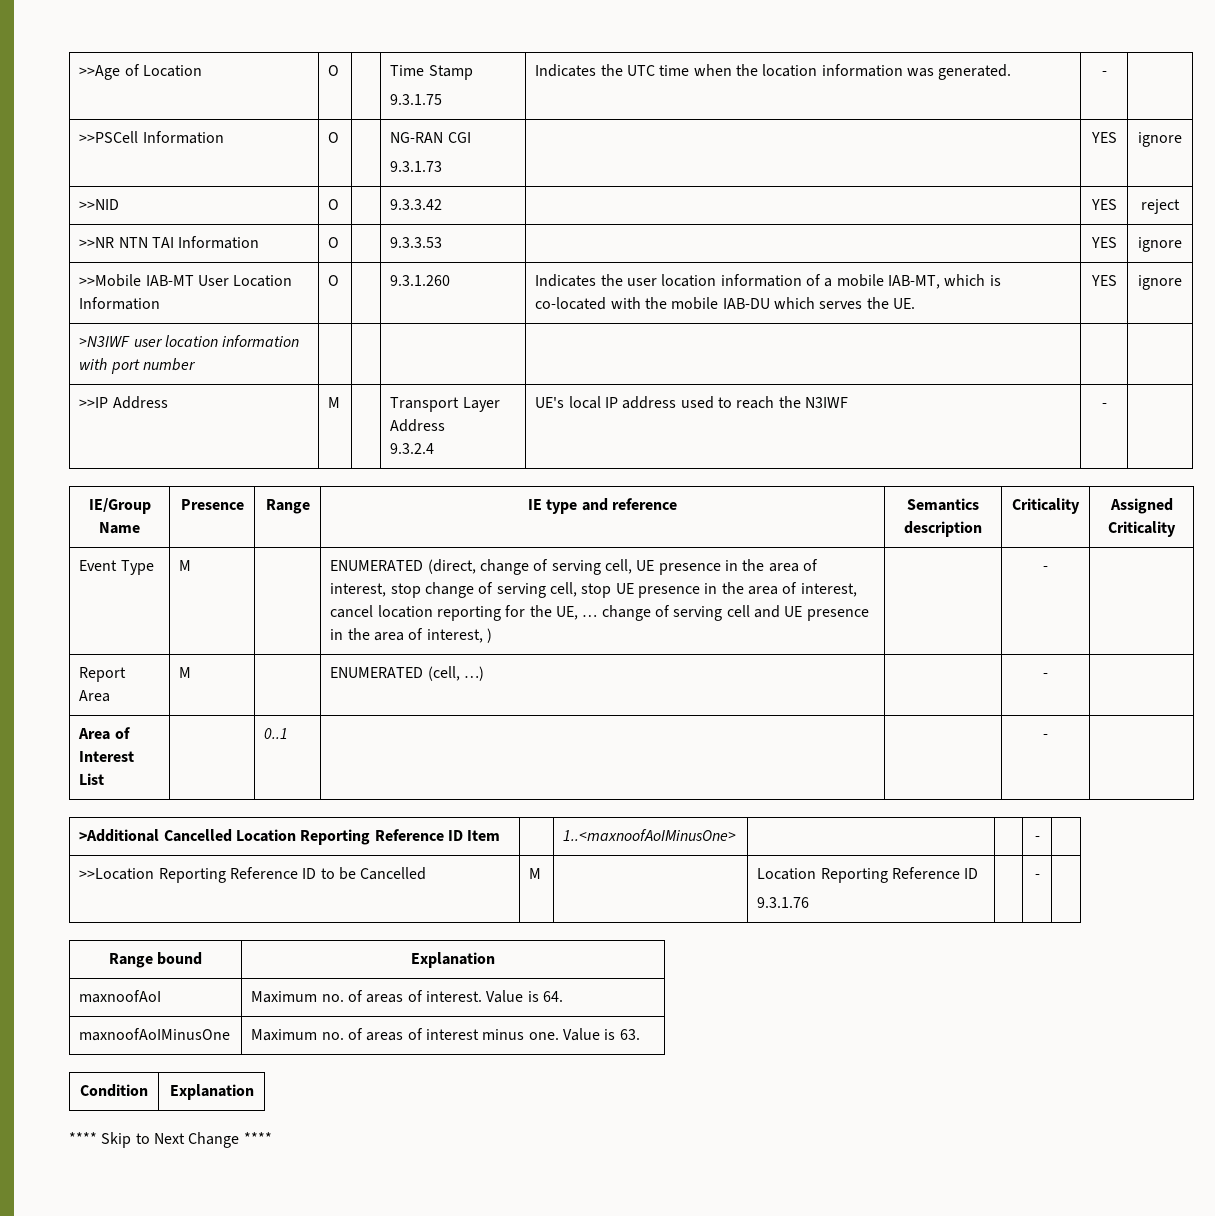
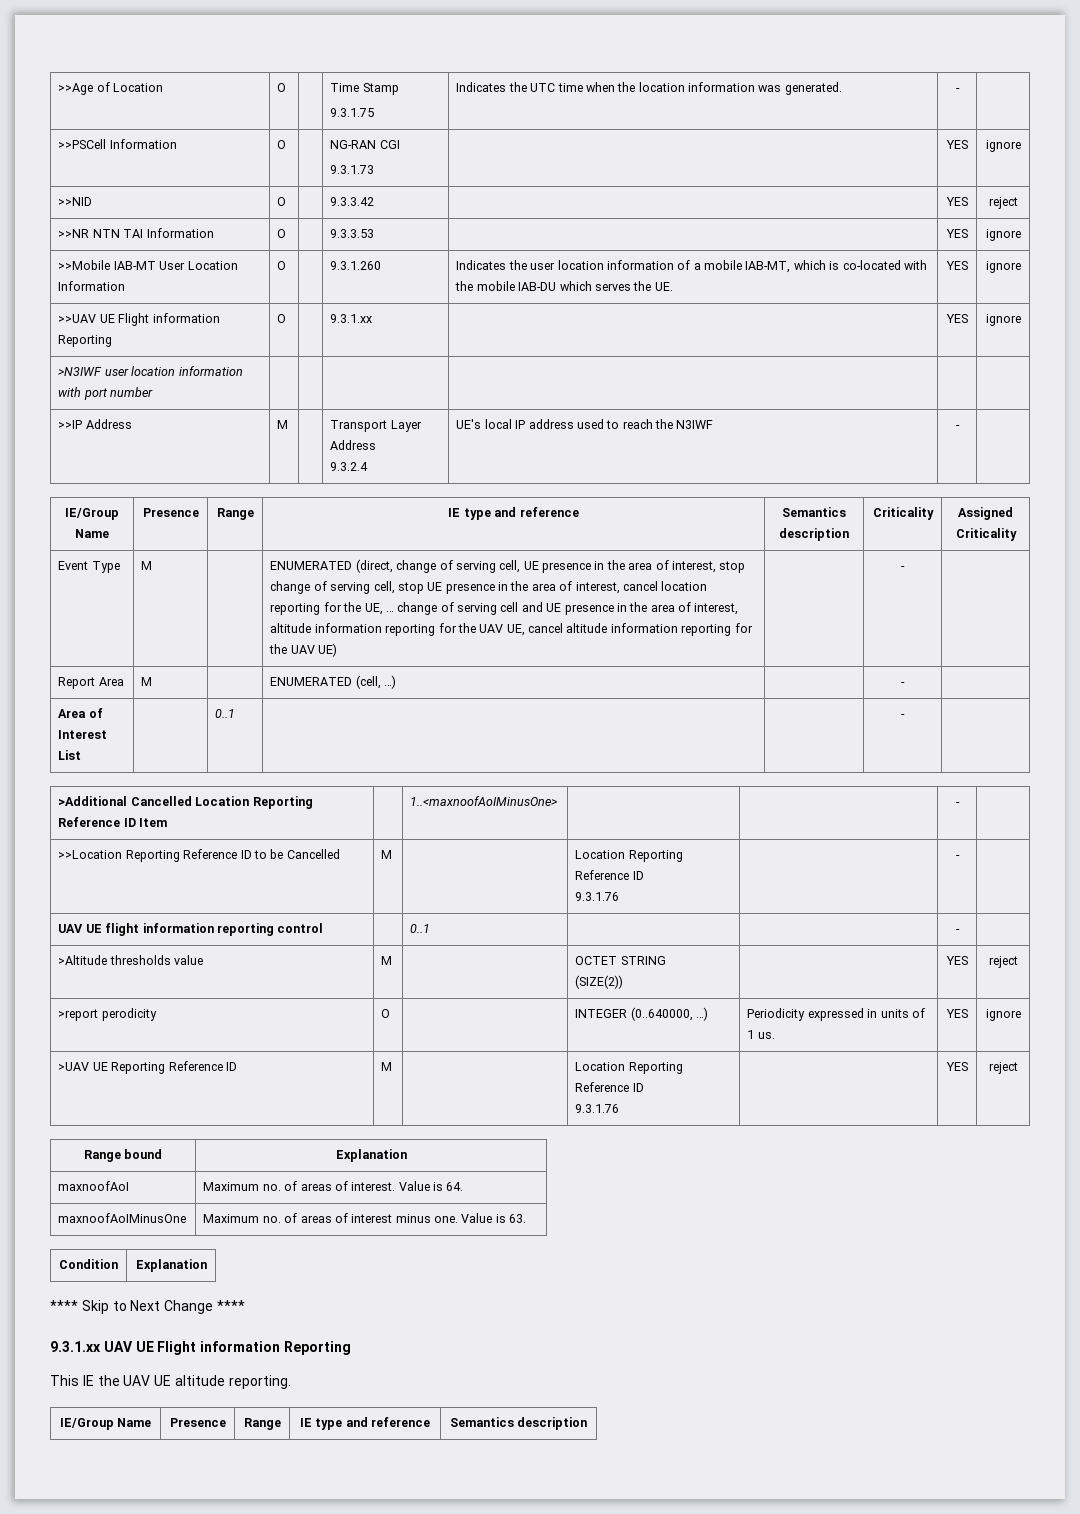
+ >>UAV UE Flight information Reporting | O | | 9.3.1.xx | | YES | ignore
- ENUMERATED (direct, change of serving cell, UE presence in the area of interest, stop change of serving cell, stop UE presence in the area of interest, cancel location reporting for the UE, … change of serving cell and UE presence in the area of interest, )
+ ENUMERATED (direct, change of serving cell, UE presence in the area of interest, stop change of serving cell, stop UE presence in the area of interest, cancel location reporting for the UE, … change of serving cell and UE presence in the area of interest, altitude information reporting for the UAV UE, cancel altitude information reporting for the UAV UE)
+ UAV UE flight information reporting control | | 0..1 | | | - |
+ >Altitude thresholds value | M | | OCTET STRING
+ (SIZE(2)) | | YES | reject
+ >report perodicity | O | | INTEGER (0..640000, …) | Periodicity expressed in units of 1 us. | YES | ignore
+ >UAV UE Reporting Reference ID | M | | Location Reporting Reference ID
+ 9.3.1.76 | | YES | reject
+ 9.3.1.xx UAV UE Flight information Reporting
+ This IE the UAV UE altitude reporting.
+ IE/Group Name | Presence | Range | IE type and reference | Semantics description

